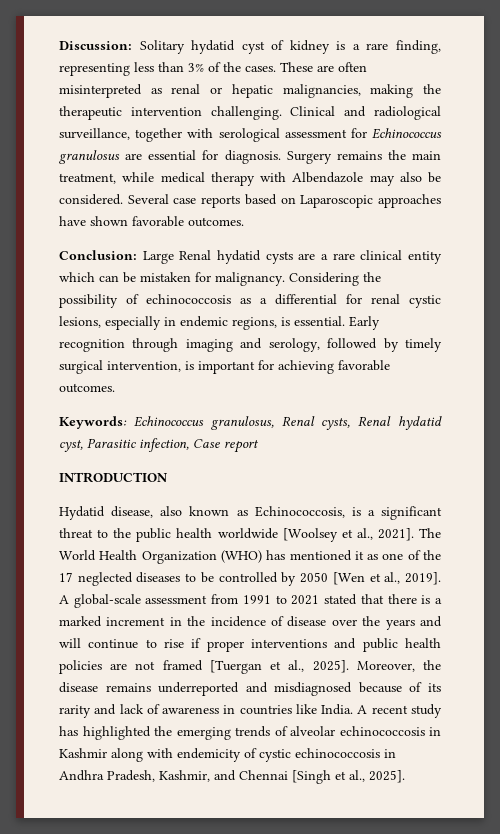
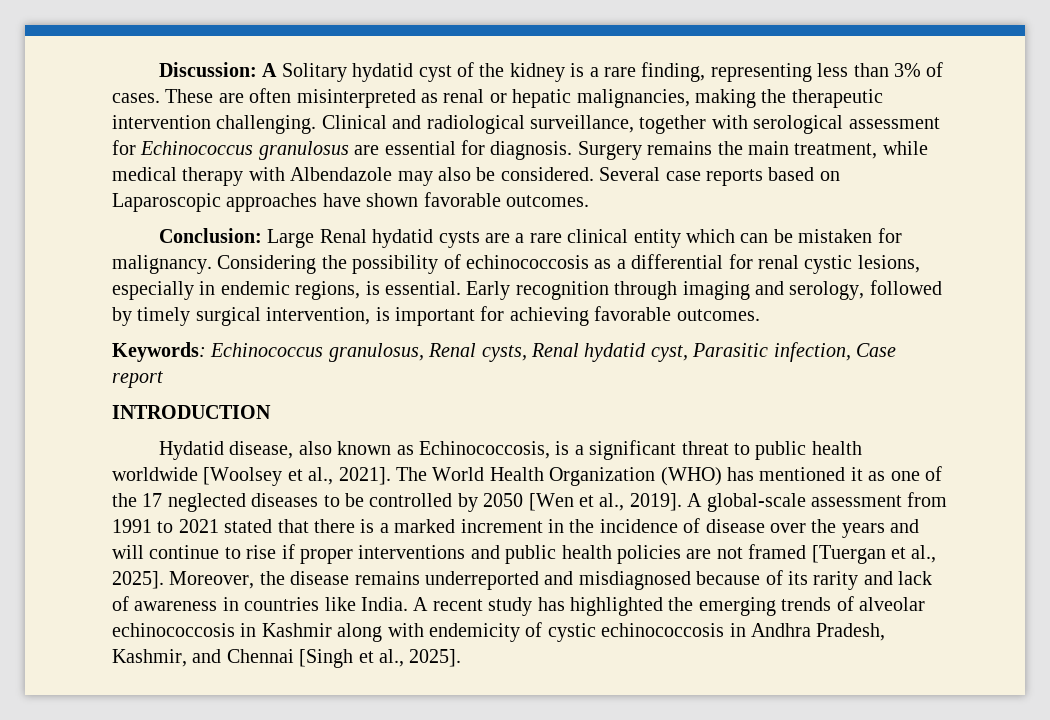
- Discussion: Solitary hydatid cyst of kidney is a rare finding, representing less than 3% of the cases.
+ Discussion: A Solitary hydatid cyst of the kidney is a rare finding, representing less than 3% of cases.
- Hydatid disease, also known as Echinococcosis, is a significant threat to the public health worldwide [Woolsey et al., 2021].
+ Hydatid disease, also known as Echinococcosis, is a significant threat to public health worldwide [Woolsey et al., 2021].

